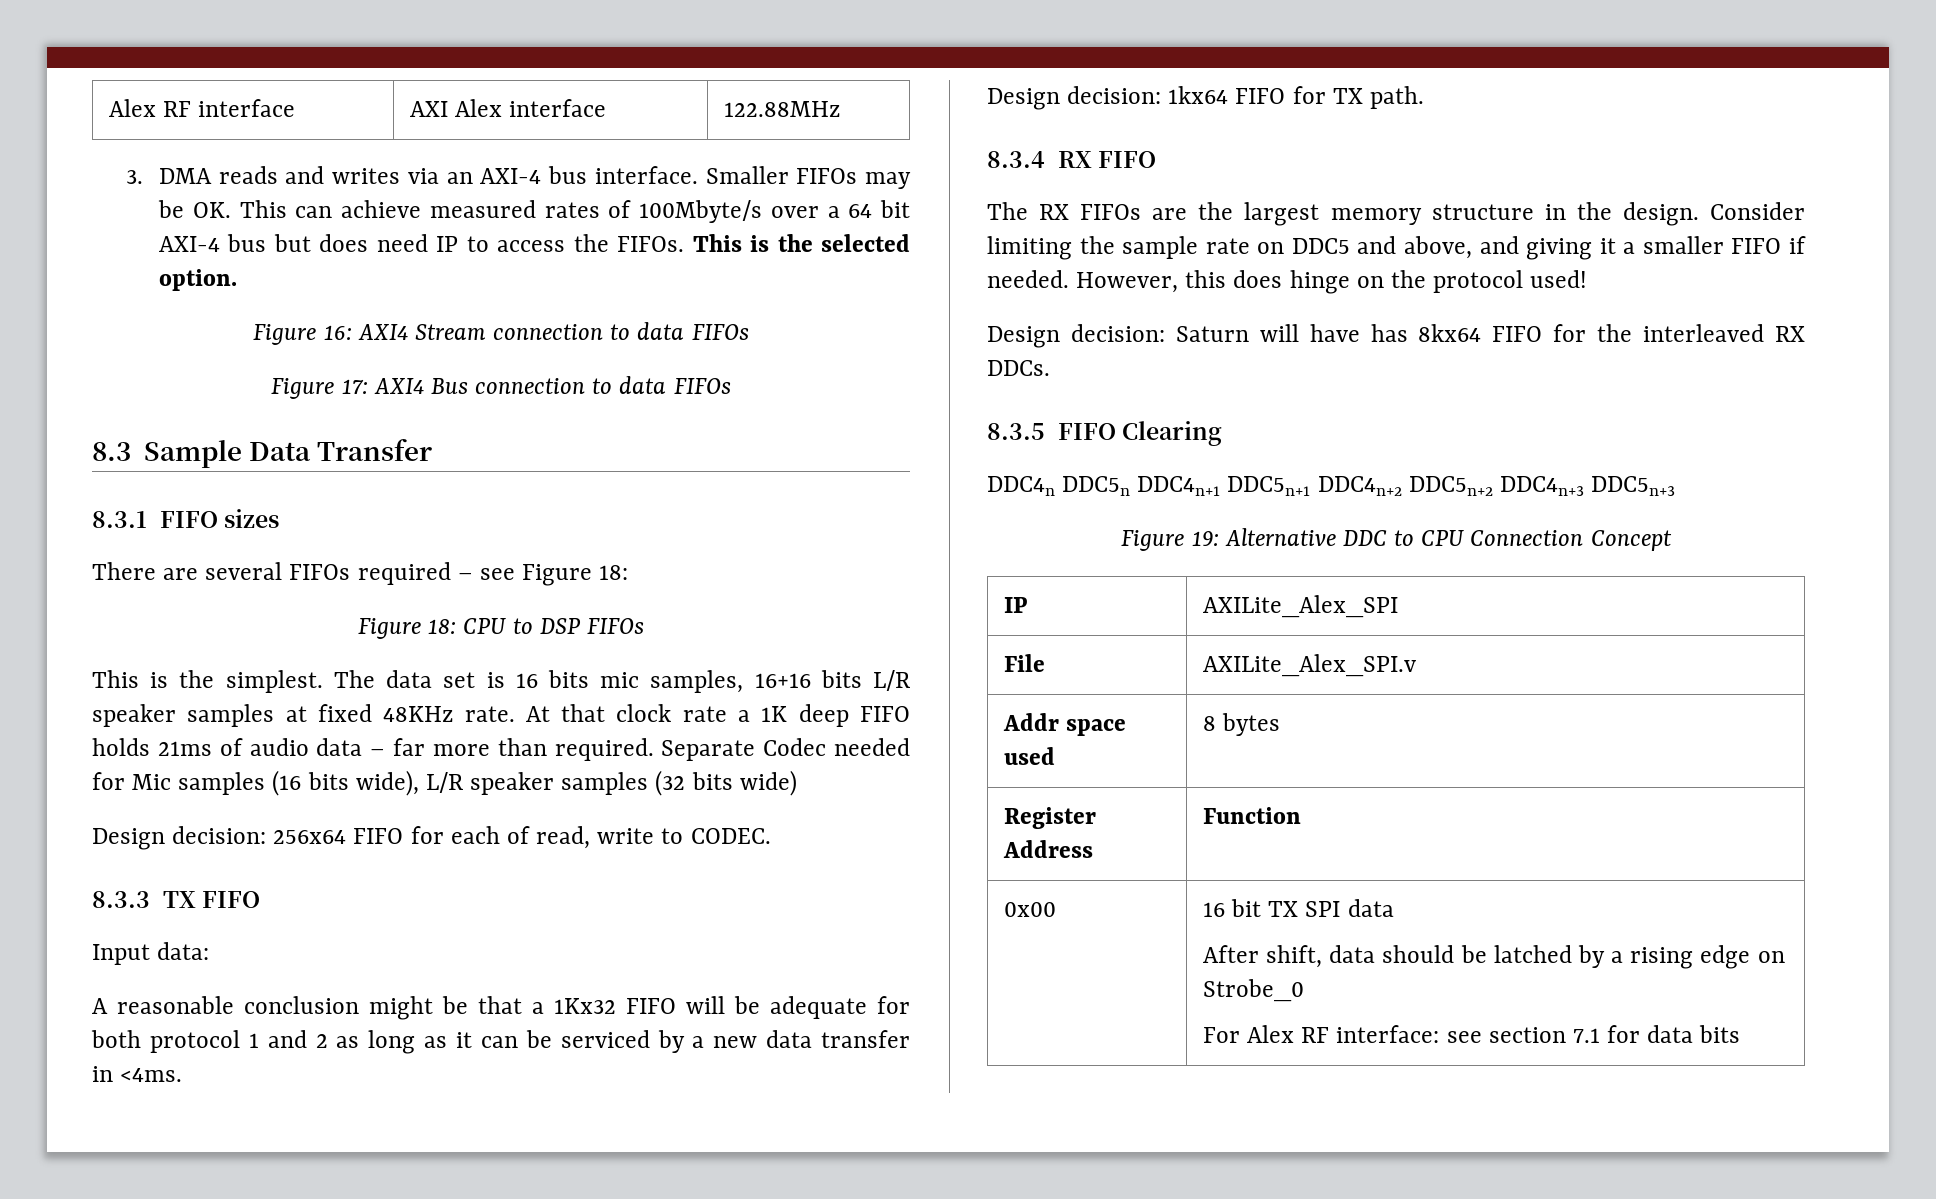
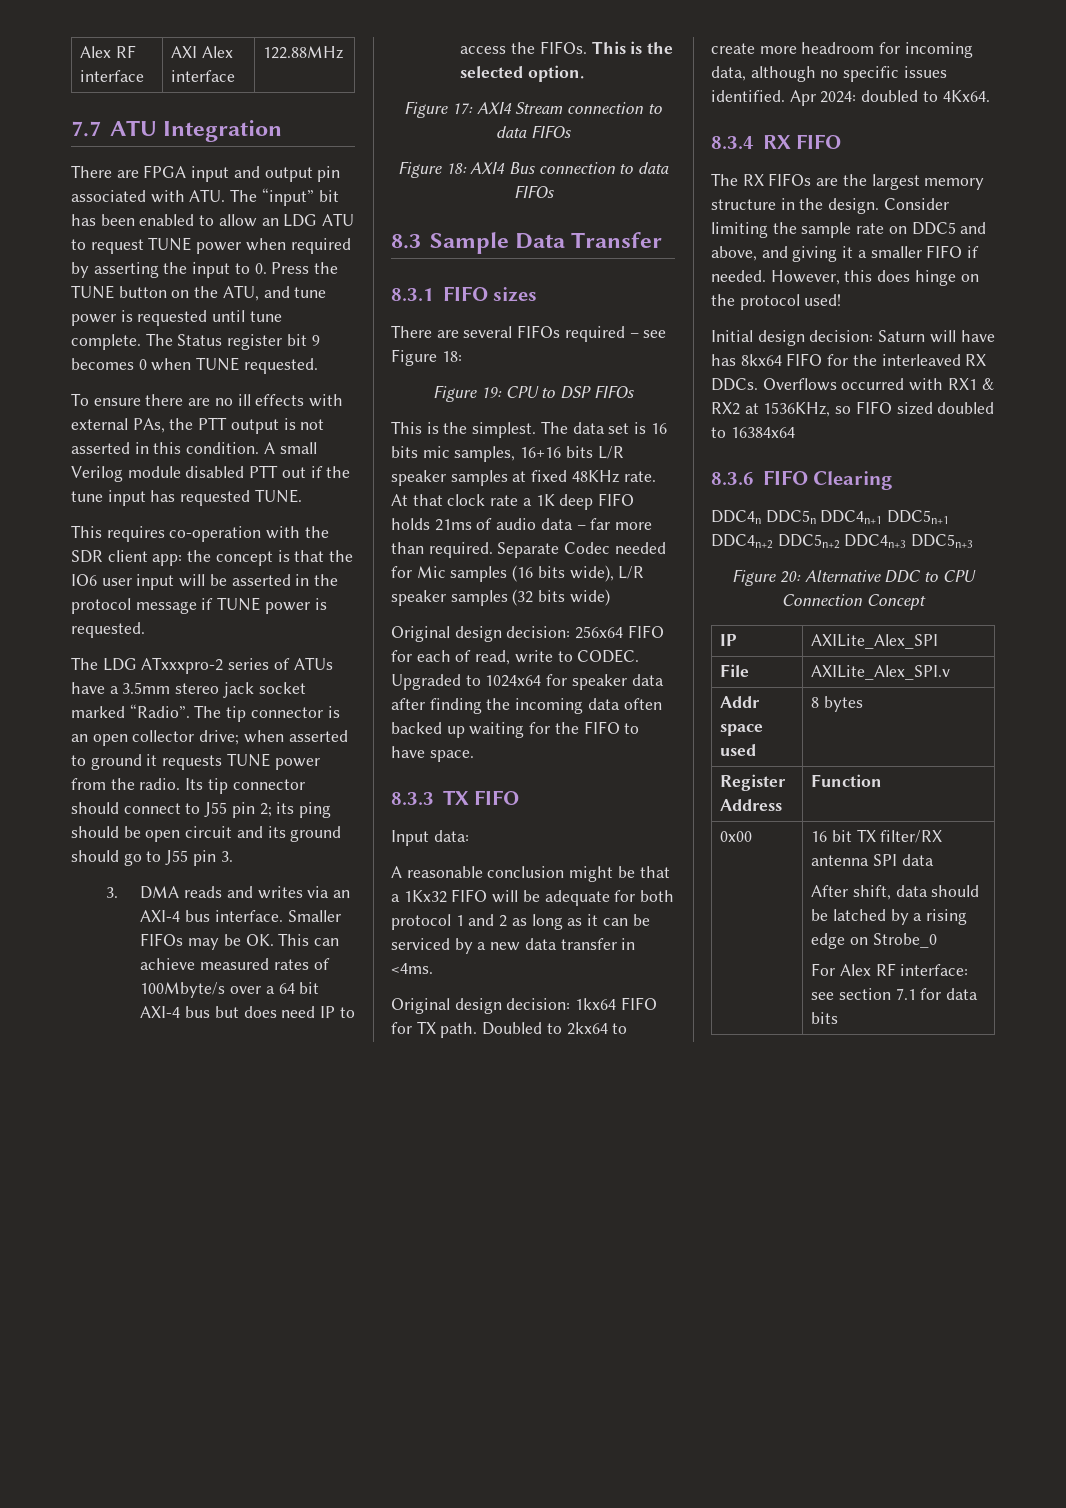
+ 7.7 ATU Integration
+ There are FPGA input and output pin associated with ATU. The “input” bit has been enabled to allow an LDG ATU to request TUNE power when required by asserting the input to 0. Press the TUNE button on the ATU, and tune power is requested until tune complete. The Status register bit 9 becomes 0 when TUNE requested.
+ To ensure there are no ill effects with external PAs, the PTT output is not asserted in this condition. A small Verilog module disabled PTT out if the tune input has requested TUNE.
+ This requires co-operation with the SDR client app: the concept is that the IO6 user input will be asserted in the protocol message if TUNE power is requested.
+ The LDG ATxxxpro-2 series of ATUs have a 3.5mm stereo jack socket marked “Radio”. The tip connector is an open collector drive; when asserted to ground it requests TUNE power from the radio. Its tip connector should connect to J55 pin 2; its ping should be open circuit and its ground should go to J55 pin 3.
- Figure 16: AXI4 Stream connection to data FIFOs
+ Figure 17: AXI4 Stream connection to data FIFOs
- Figure 17: AXI4 Bus connection to data FIFOs
+ Figure 18: AXI4 Bus connection to data FIFOs
- Figure 18: CPU to DSP FIFOs
+ Figure 19: CPU to DSP FIFOs
- Design decision: 256x64 FIFO for each of read, write to CODEC.
+ Original design decision: 256x64 FIFO for each of read, write to CODEC. Upgraded to 1024x64 for speaker data after finding the incoming data often backed up waiting for the FIFO to have space.
- Design decision: 1kx64 FIFO for TX path.
+ Original design decision: 1kx64 FIFO for TX path. Doubled to 2kx64 to create more headroom for incoming data, although no specific issues identified. Apr 2024: doubled to 4Kx64.
- Design decision: Saturn will have has 8kx64 FIFO for the interleaved RX DDCs.
- 8.3.5 FIFO Clearing
+ Initial design decision: Saturn will have has 8kx64 FIFO for the interleaved RX DDCs. Overflows occurred with RX1 & RX2 at 1536KHz, so FIFO sized doubled to 16384x64
+ 8.3.6 FIFO Clearing
- Figure 19: Alternative DDC to CPU Connection Concept
+ Figure 20: Alternative DDC to CPU Connection Concept
- 0x00 | 16 bit TX SPI data
+ 0x00 | 16 bit TX filter/RX antenna SPI data

